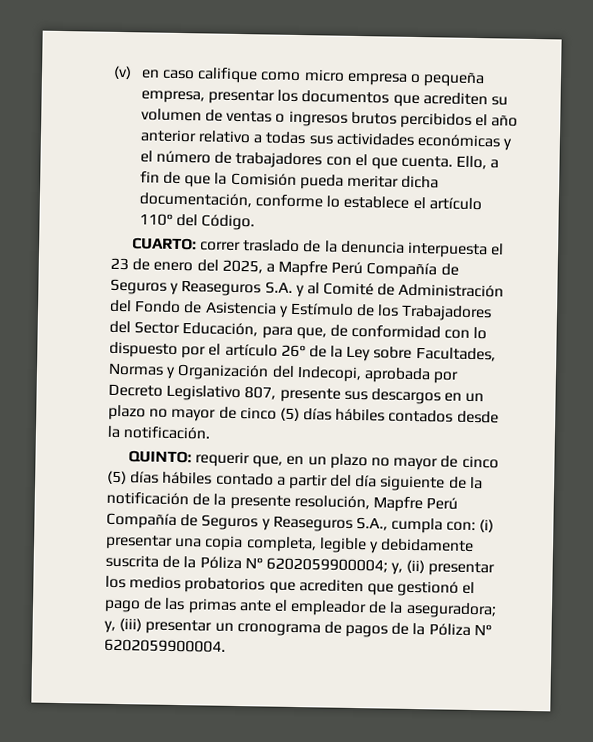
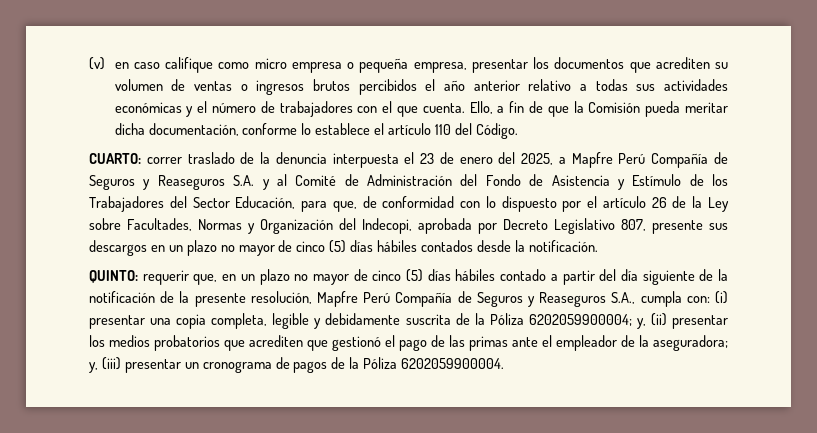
- Ello, a fin de que la Comisión pueda meritar dicha documentación, conforme lo establece el artículo 110° del Código.
+ Ello, a fin de que la Comisión pueda meritar dicha documentación, conforme lo establece el artículo 110 del Código.
- correr traslado de la denuncia interpuesta el 23 de enero del 2025, a Mapfre Perú Compañía de Seguros y Reaseguros S.A. y al Comité de Administración del Fondo de Asistencia y Estímulo de los Trabajadores del Sector Educación, para que, de conformidad con lo dispuesto por el artículo 26° de la Ley sobre Facultades, Normas y Organización del Indecopi, aprobada por Decreto Legislativo 807, presente sus descargos en un plazo no mayor de cinco (5) días hábiles contados desde la notificación.
+ correr traslado de la denuncia interpuesta el 23 de enero del 2025, a Mapfre Perú Compañía de Seguros y Reaseguros S.A. y al Comité de Administración del Fondo de Asistencia y Estímulo de los Trabajadores del Sector Educación, para que, de conformidad con lo dispuesto por el artículo 26 de la Ley sobre Facultades, Normas y Organización del Indecopi, aprobada por Decreto Legislativo 807, presente sus descargos en un plazo no mayor de cinco (5) días hábiles contados desde la notificación.
- (i) presentar una copia completa, legible y debidamente suscrita de la Póliza N° 6202059900004;
+ (i) presentar una copia completa, legible y debidamente suscrita de la Póliza 6202059900004;
- y, (iii) presentar un cronograma de pagos de la Póliza N° 6202059900004.
+ y, (iii) presentar un cronograma de pagos de la Póliza 6202059900004.

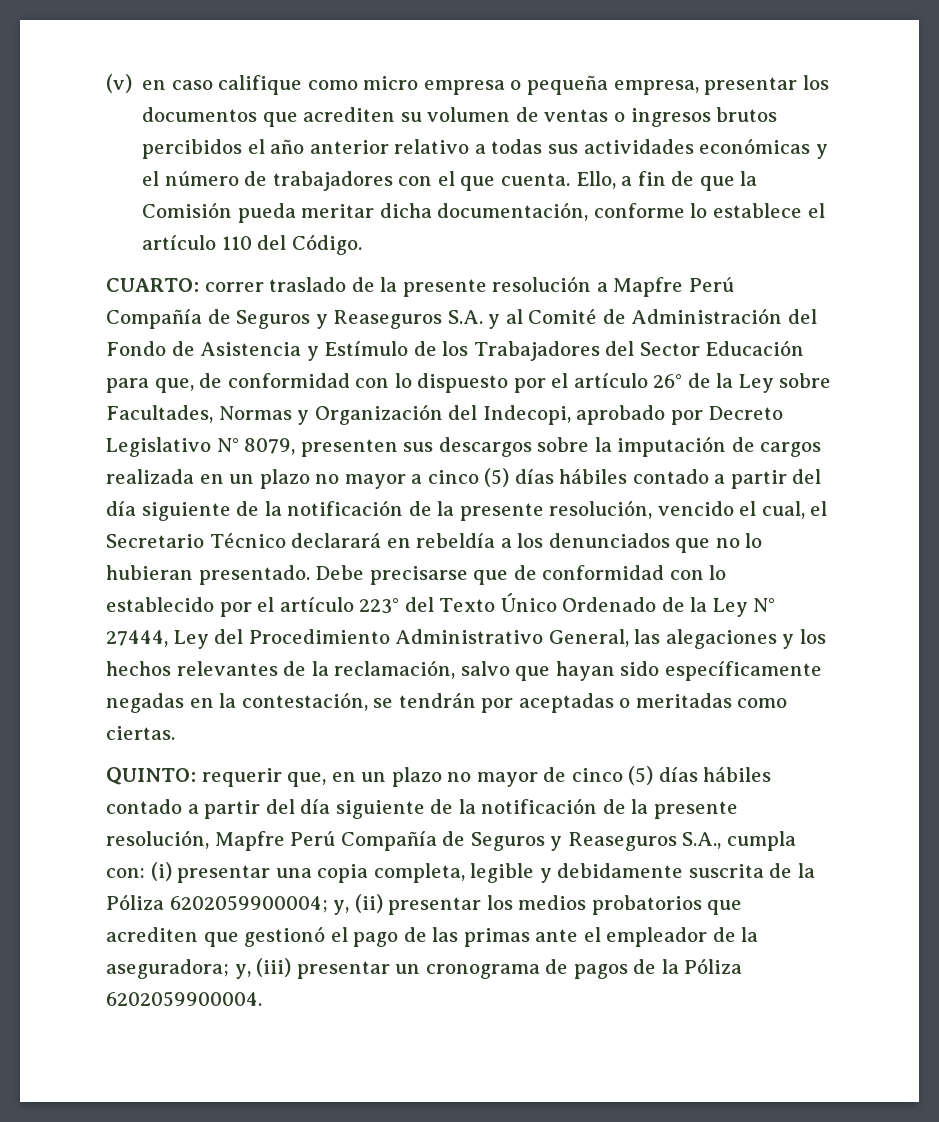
- CUARTO: correr traslado de la denuncia interpuesta el 23 de enero del 2025, a Mapfre Perú Compañía de Seguros y Reaseguros S.A. y al Comité de Administración del Fondo de Asistencia y Estímulo de los Trabajadores del Sector Educación, para que, de conformidad con lo dispuesto por el artículo 26 de la Ley sobre Facultades, Normas y Organización del Indecopi, aprobada por Decreto Legislativo 807, presente sus descargos en un plazo no mayor de cinco (5) días hábiles contados desde la notificación.
+ CUARTO: correr traslado de la presente resolución a Mapfre Perú Compañía de Seguros y Reaseguros S.A. y al Comité de Administración del Fondo de Asistencia y Estímulo de los Trabajadores del Sector Educación para que, de conformidad con lo dispuesto por el artículo 26° de la Ley sobre Facultades, Normas y Organización del Indecopi, aprobado por Decreto Legislativo N° 8079, presenten sus descargos sobre la imputación de cargos realizada en un plazo no mayor a cinco (5) días hábiles contado a partir del día siguiente de la notificación de la presente resolución, vencido el cual, el Secretario Técnico declarará en rebeldía a los denunciados que no lo hubieran presentado. Debe precisarse que de conformidad con lo establecido por el artículo 223° del Texto Único Ordenado de la Ley N° 27444, Ley del Procedimiento Administrativo General, las alegaciones y los hechos relevantes de la reclamación, salvo que hayan sido específicamente negadas en la contestación, se tendrán por aceptadas o meritadas como ciertas.

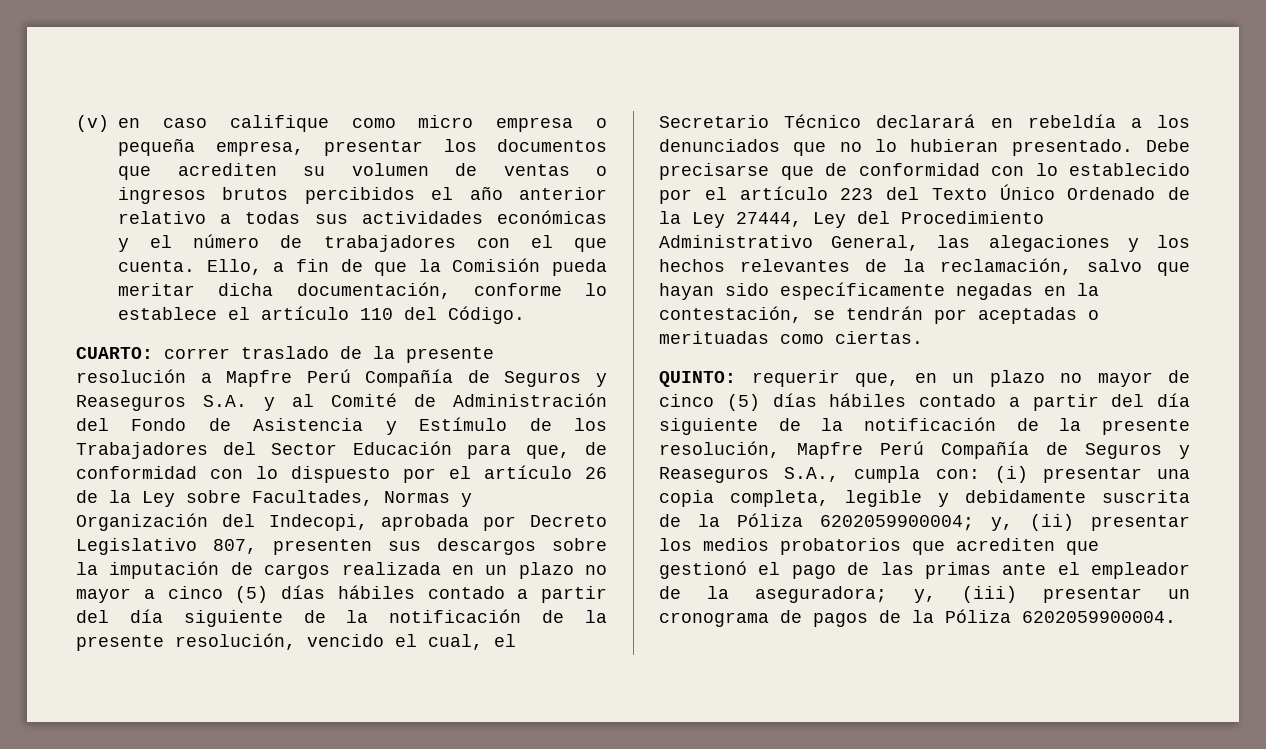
- correr traslado de la presente resolución a Mapfre Perú Compañía de Seguros y Reaseguros S.A. y al Comité de Administración del Fondo de Asistencia y Estímulo de los Trabajadores del Sector Educación para que, de conformidad con lo dispuesto por el artículo 26° de la Ley sobre Facultades, Normas y Organización del Indecopi, aprobado por Decreto Legislativo N° 8079, presenten sus descargos sobre la imputación de cargos realizada en un plazo no mayor a cinco (5) días hábiles contado a partir del día siguiente de la notificación de la presente resolución, vencido el cual, el Secretario Técnico declarará en rebeldía a los denunciados que no lo hubieran presentado.
+ correr traslado de la presente resolución a Mapfre Perú Compañía de Seguros y Reaseguros S.A. y al Comité de Administración del Fondo de Asistencia y Estímulo de los Trabajadores del Sector Educación para que, de conformidad con lo dispuesto por el artículo 26 de la Ley sobre Facultades, Normas y Organización del Indecopi, aprobada por Decreto Legislativo 807, presenten sus descargos sobre la imputación de cargos realizada en un plazo no mayor a cinco (5) días hábiles contado a partir del día siguiente de la notificación de la presente resolución, vencido el cual, el Secretario Técnico declarará en rebeldía a los denunciados que no lo hubieran presentado.
- Debe precisarse que de conformidad con lo establecido por el artículo 223° del Texto Único Ordenado de la Ley N° 27444, Ley del Procedimiento Administrativo General, las alegaciones y los hechos relevantes de la reclamación, salvo que hayan sido específicamente negadas en la contestación, se tendrán por aceptadas o meritadas como ciertas.
+ Debe precisarse que de conformidad con lo establecido por el artículo 223 del Texto Único Ordenado de la Ley 27444, Ley del Procedimiento Administrativo General, las alegaciones y los hechos relevantes de la reclamación, salvo que hayan sido específicamente negadas en la contestación, se tendrán por aceptadas o merituadas como ciertas.

